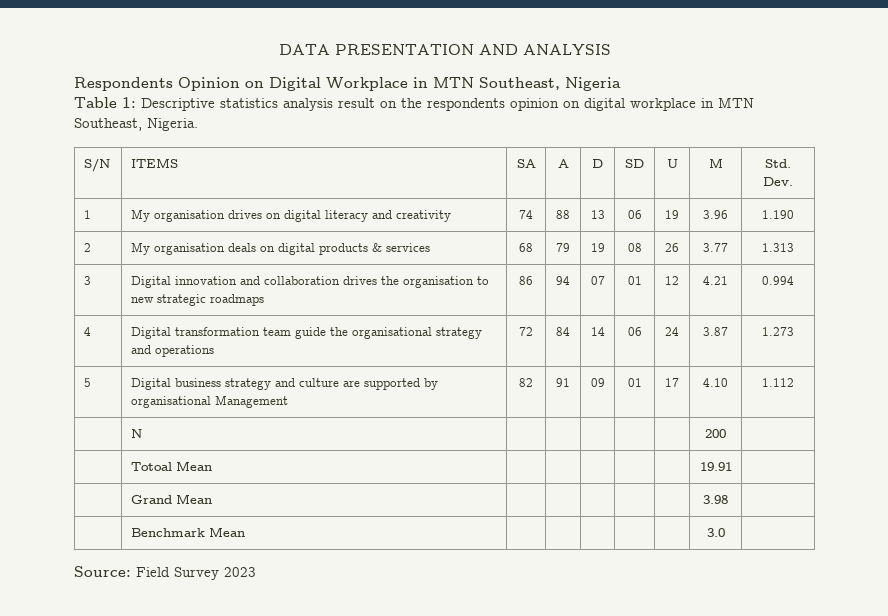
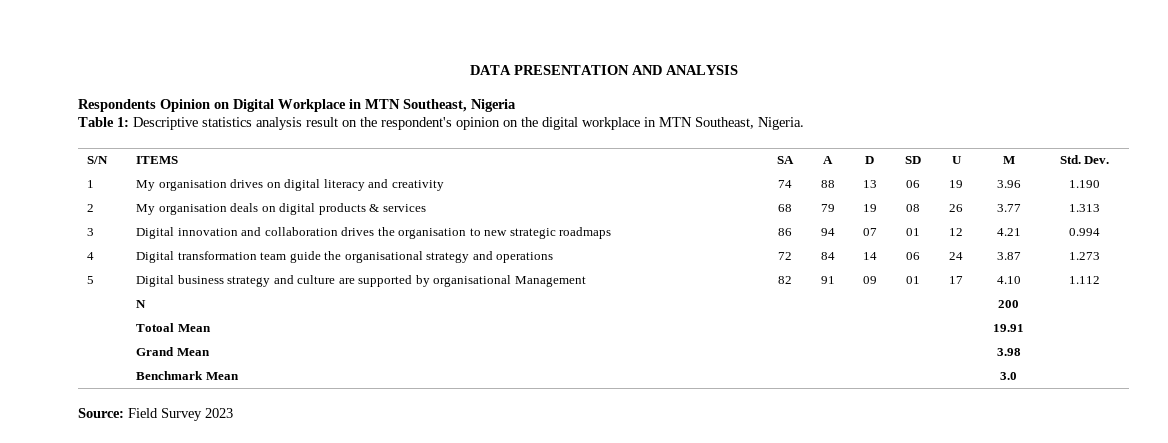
- Table 1: Descriptive statistics analysis result on the respondents opinion on digital workplace in MTN Southeast, Nigeria.
+ Table 1: Descriptive statistics analysis result on the respondent's opinion on the digital workplace in MTN Southeast, Nigeria.

